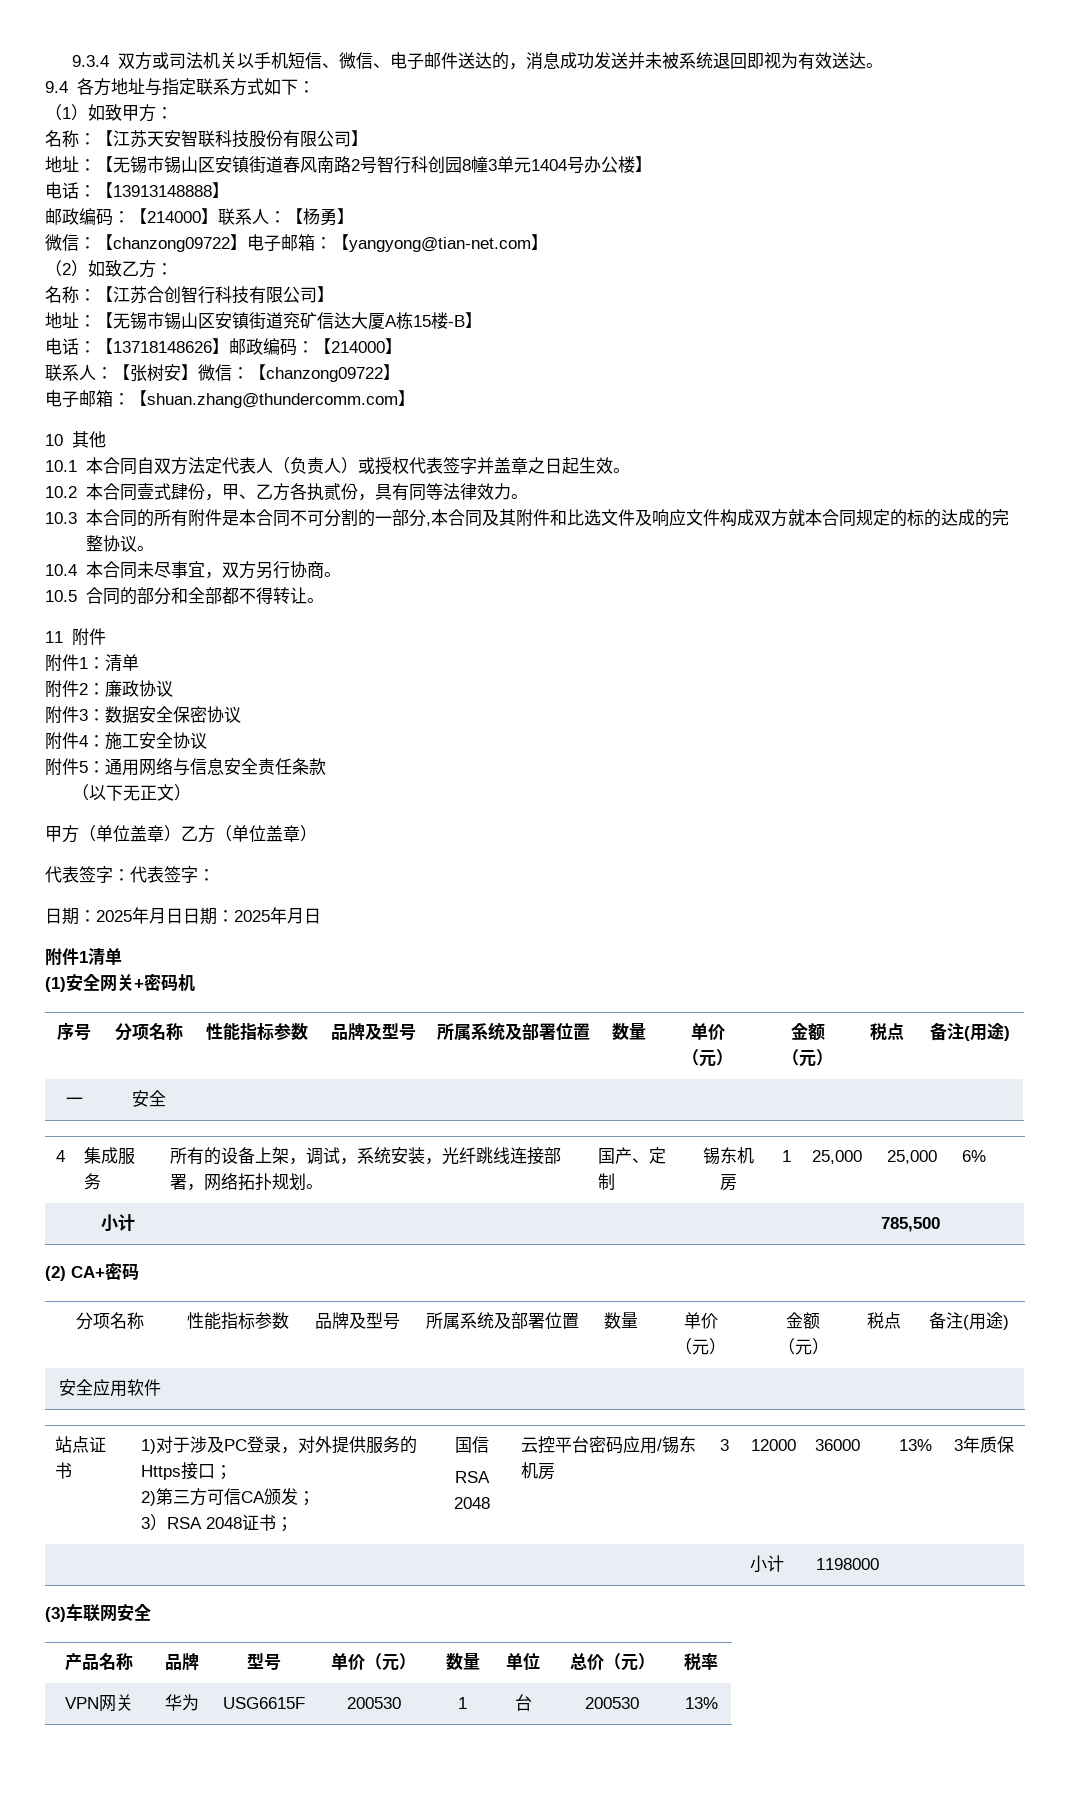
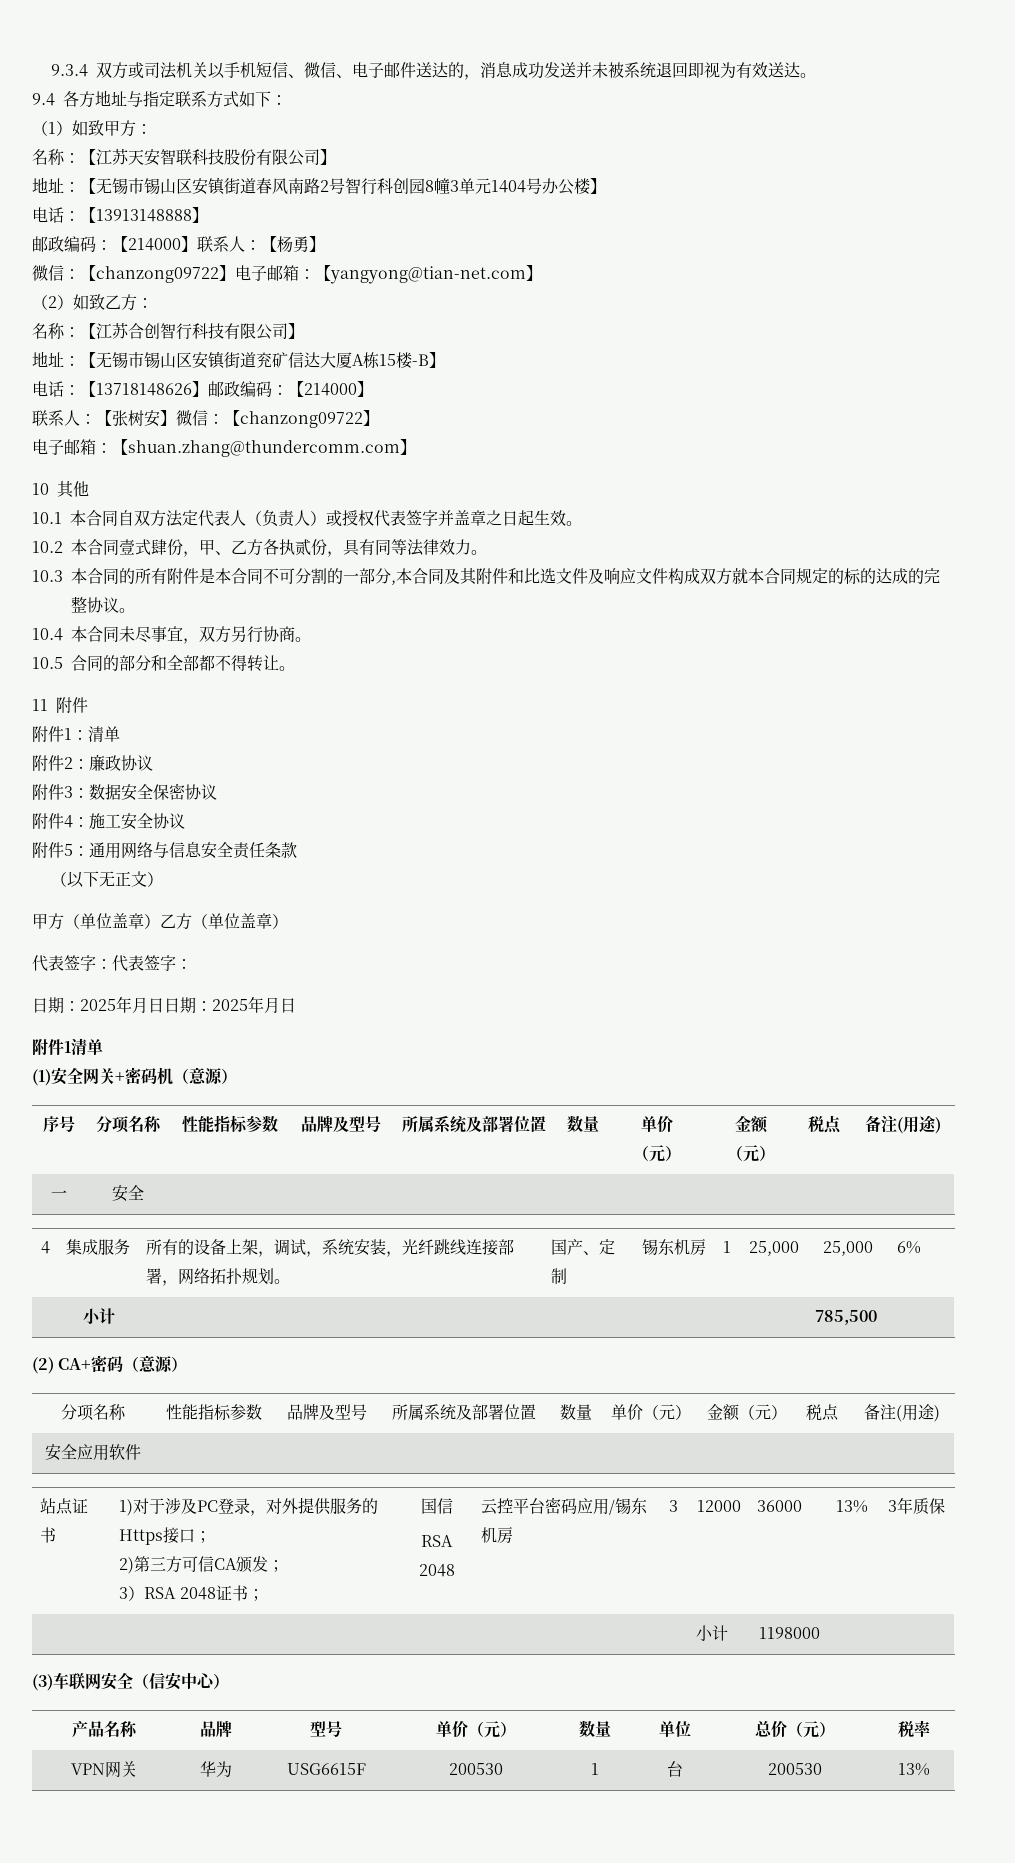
- (1)安全网关+密码机
+ (1)安全网关+密码机（意源）
- (2) CA+密码
+ (2) CA+密码（意源）
- (3)车联网安全
+ (3)车联网安全（信安中心）

